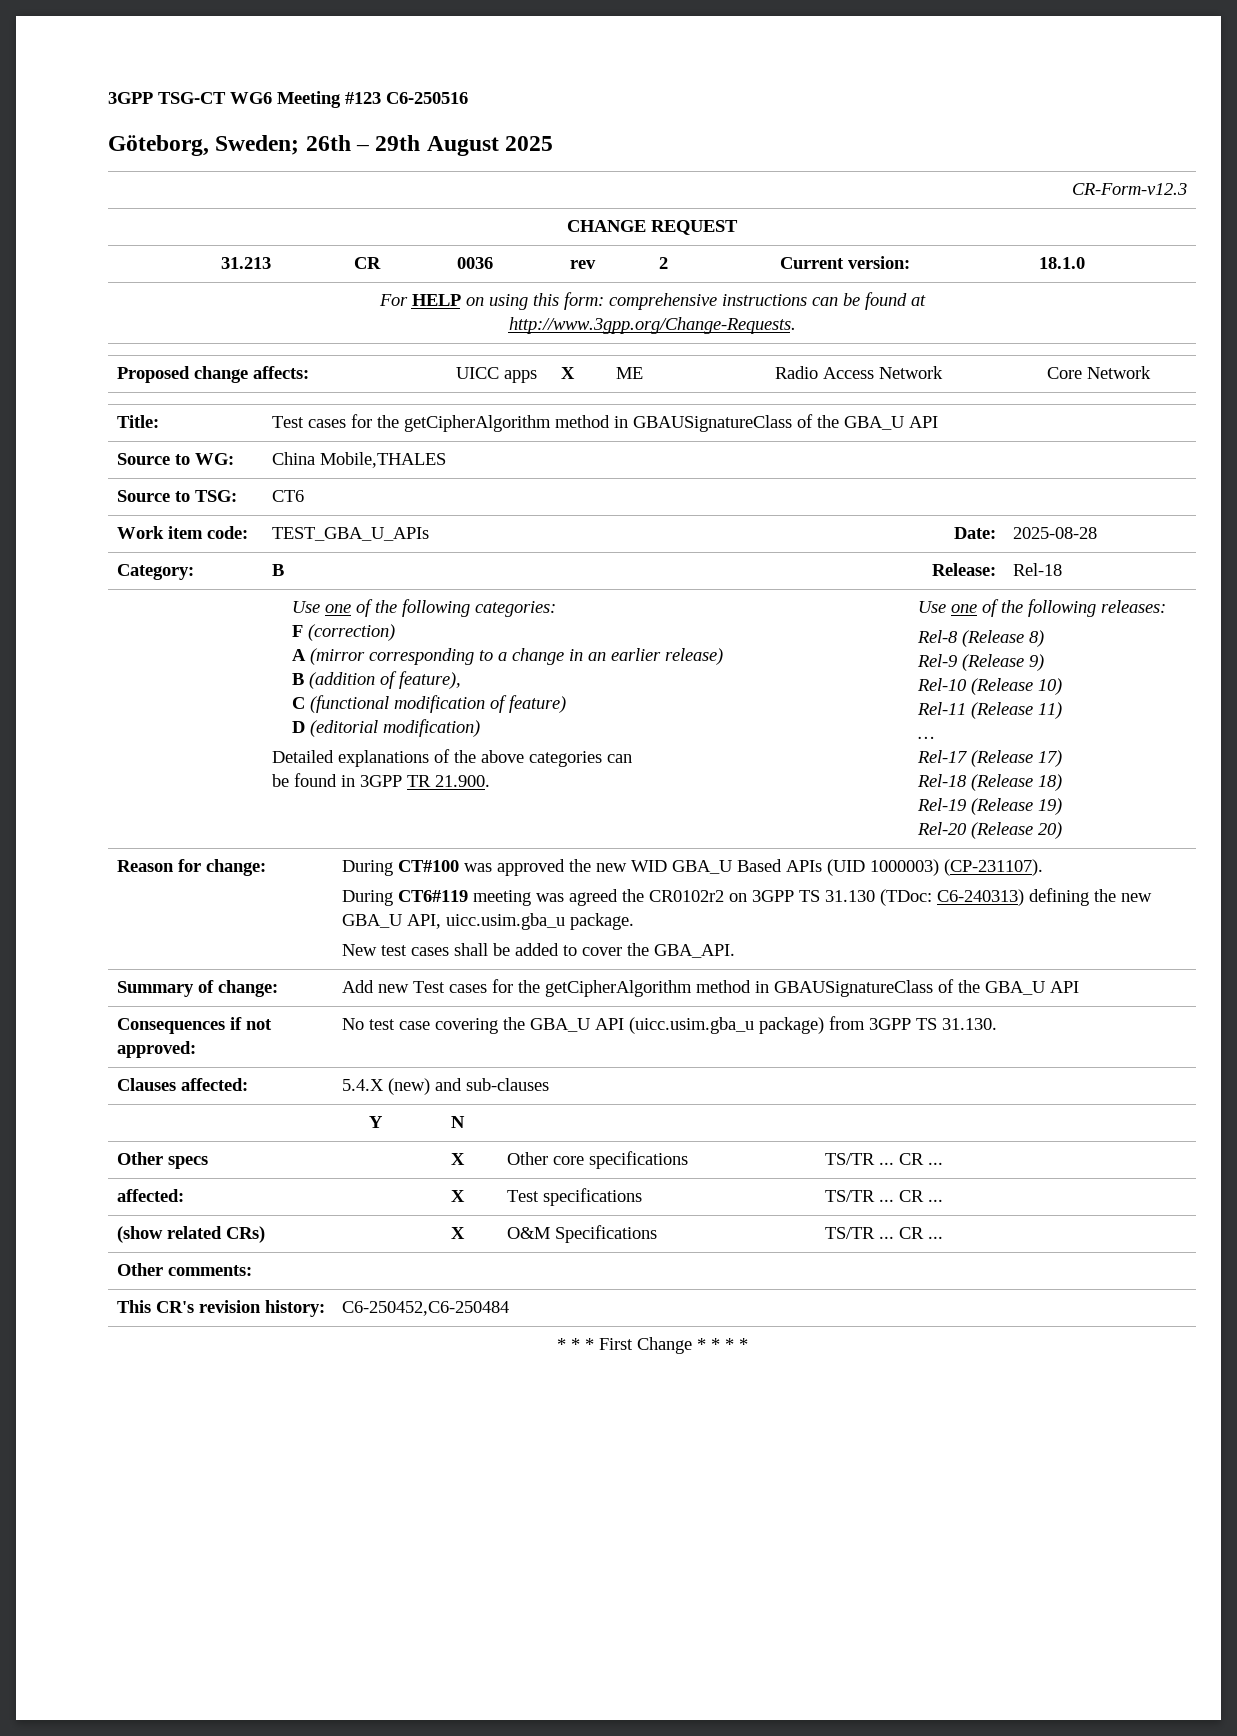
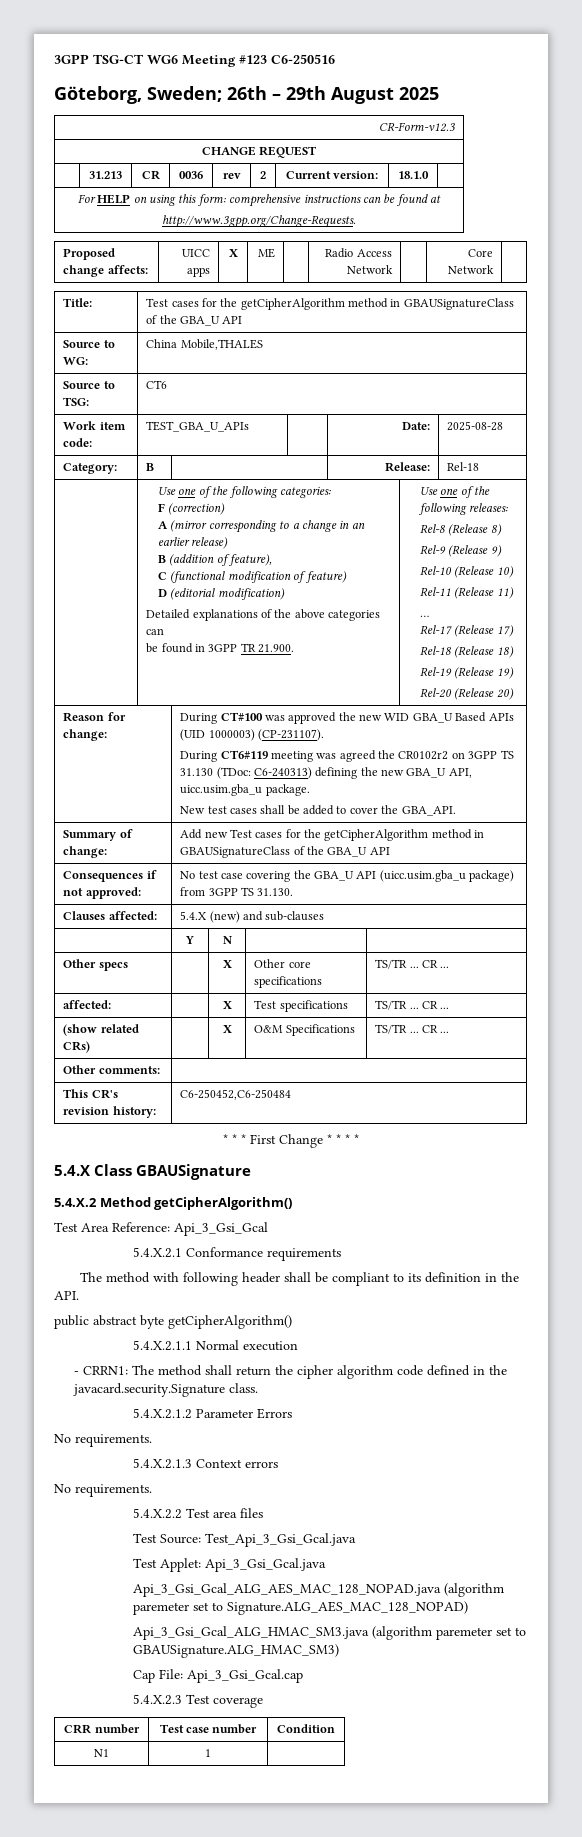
+ 5.4.X Class GBAUSignature
+ 5.4.X.2 Method getCipherAlgorithm()
+ Test Area Reference: Api_3_Gsi_Gcal
+ 5.4.X.2.1 Conformance requirements
+ The method with following header shall be compliant to its definition in the API.
+ public abstract byte getCipherAlgorithm()
+ 5.4.X.2.1.1 Normal execution
+ - CRRN1: The method shall return the cipher algorithm code defined in the javacard.security.Signature class.
+ 5.4.X.2.1.2 Parameter Errors
+ No requirements.
+ 5.4.X.2.1.3 Context errors
+ No requirements.
+ 5.4.X.2.2 Test area files
+ Test Source: Test_Api_3_Gsi_Gcal.java
+ Test Applet: Api_3_Gsi_Gcal.java
+ Api_3_Gsi_Gcal_ALG_AES_MAC_128_NOPAD.java (algorithm paremeter set to Signature.ALG_AES_MAC_128_NOPAD)
+ Api_3_Gsi_Gcal_ALG_HMAC_SM3.java (algorithm paremeter set to GBAUSignature.ALG_HMAC_SM3)
+ Cap File: Api_3_Gsi_Gcal.cap
+ 5.4.X.2.3 Test coverage
+ CRR number | Test case number | Condition
+ N1 | 1 |

